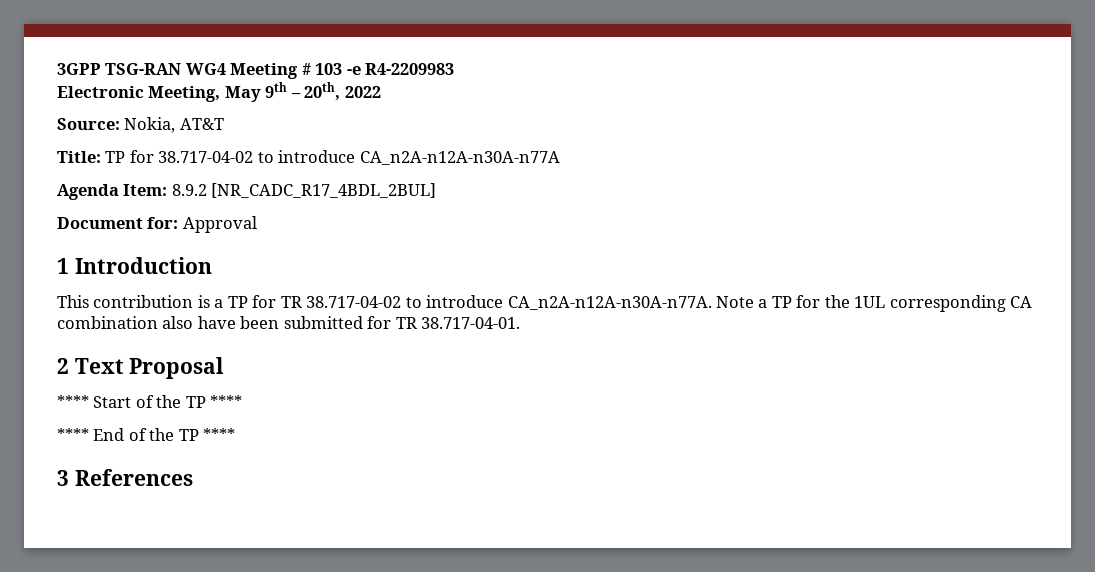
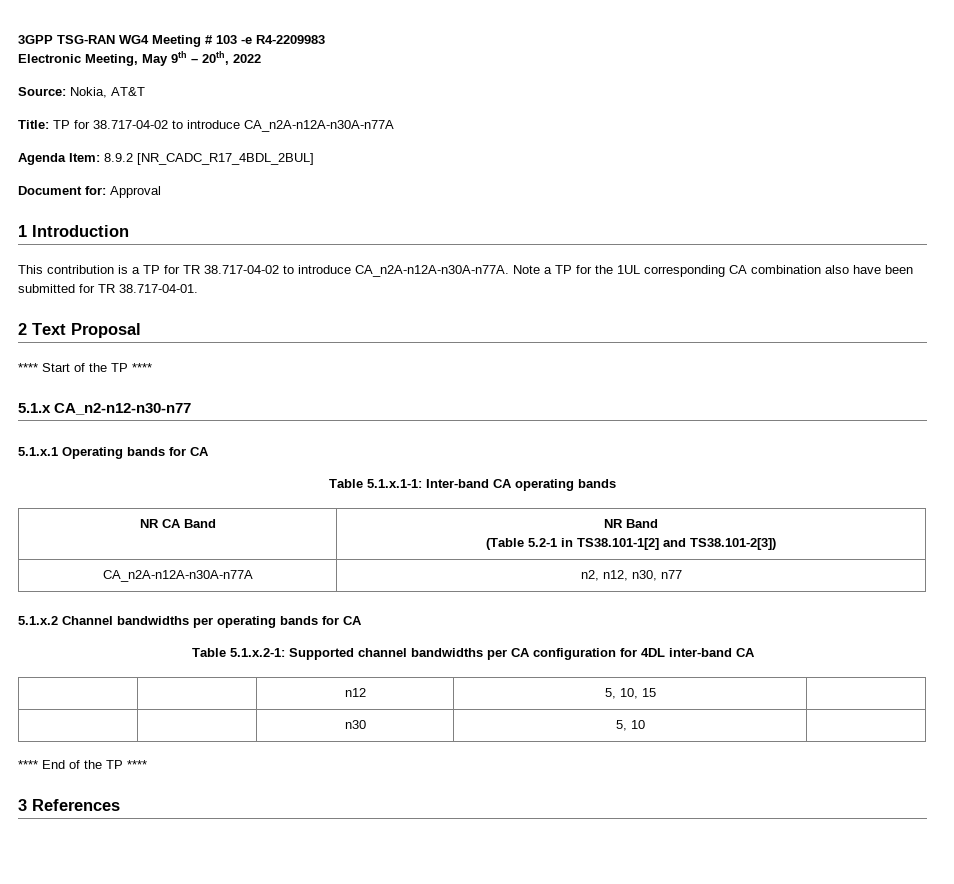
+ 5.1.x CA_n2-n12-n30-n77
+ 5.1.x.1 Operating bands for CA
+ Table 5.1.x.1-1: Inter-band CA operating bands
+ NR CA Band | NR Band
+ (Table 5.2-1 in TS38.101-1[2] and TS38.101-2[3])
+ CA_n2A-n12A-n30A-n77A | n2, n12, n30, n77
+ 5.1.x.2 Channel bandwidths per operating bands for CA
+ Table 5.1.x.2-1: Supported channel bandwidths per CA configuration for 4DL inter-band CA
+ | | n12 | 5, 10, 15 |
+ | | n30 | 5, 10 |

